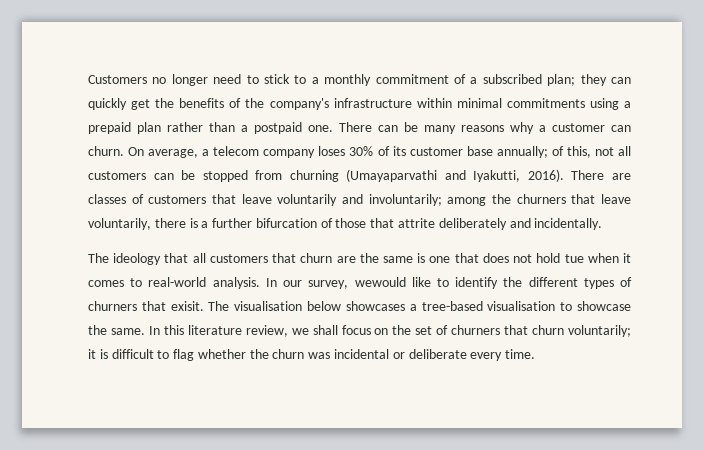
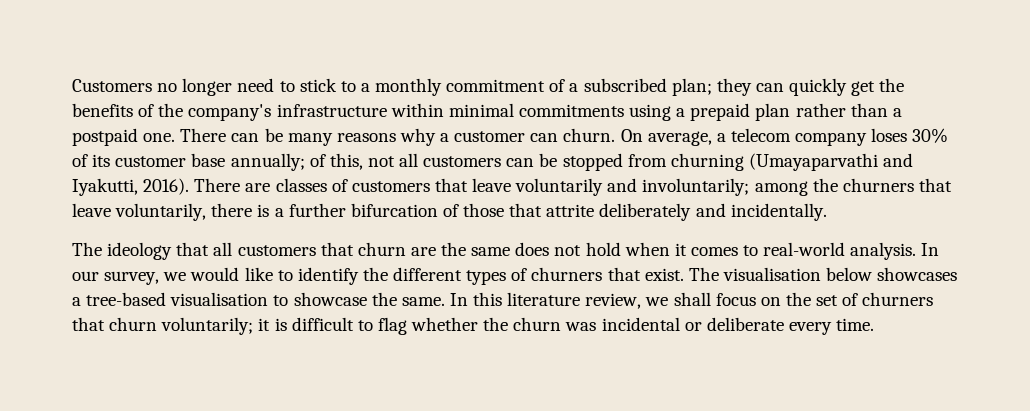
- The ideology that all customers that churn are the same is one that does not hold tue when it comes to real-world analysis.
+ The ideology that all customers that churn are the same does not hold when it comes to real-world analysis.
- In our survey, wewould like to identify the different types of churners that exisit.
+ In our survey, we would like to identify the different types of churners that exist.

